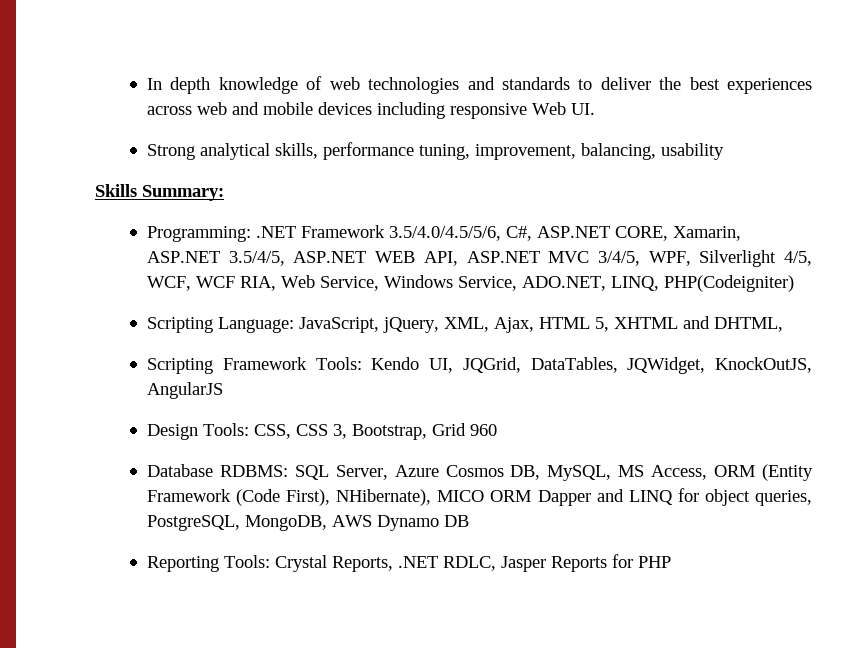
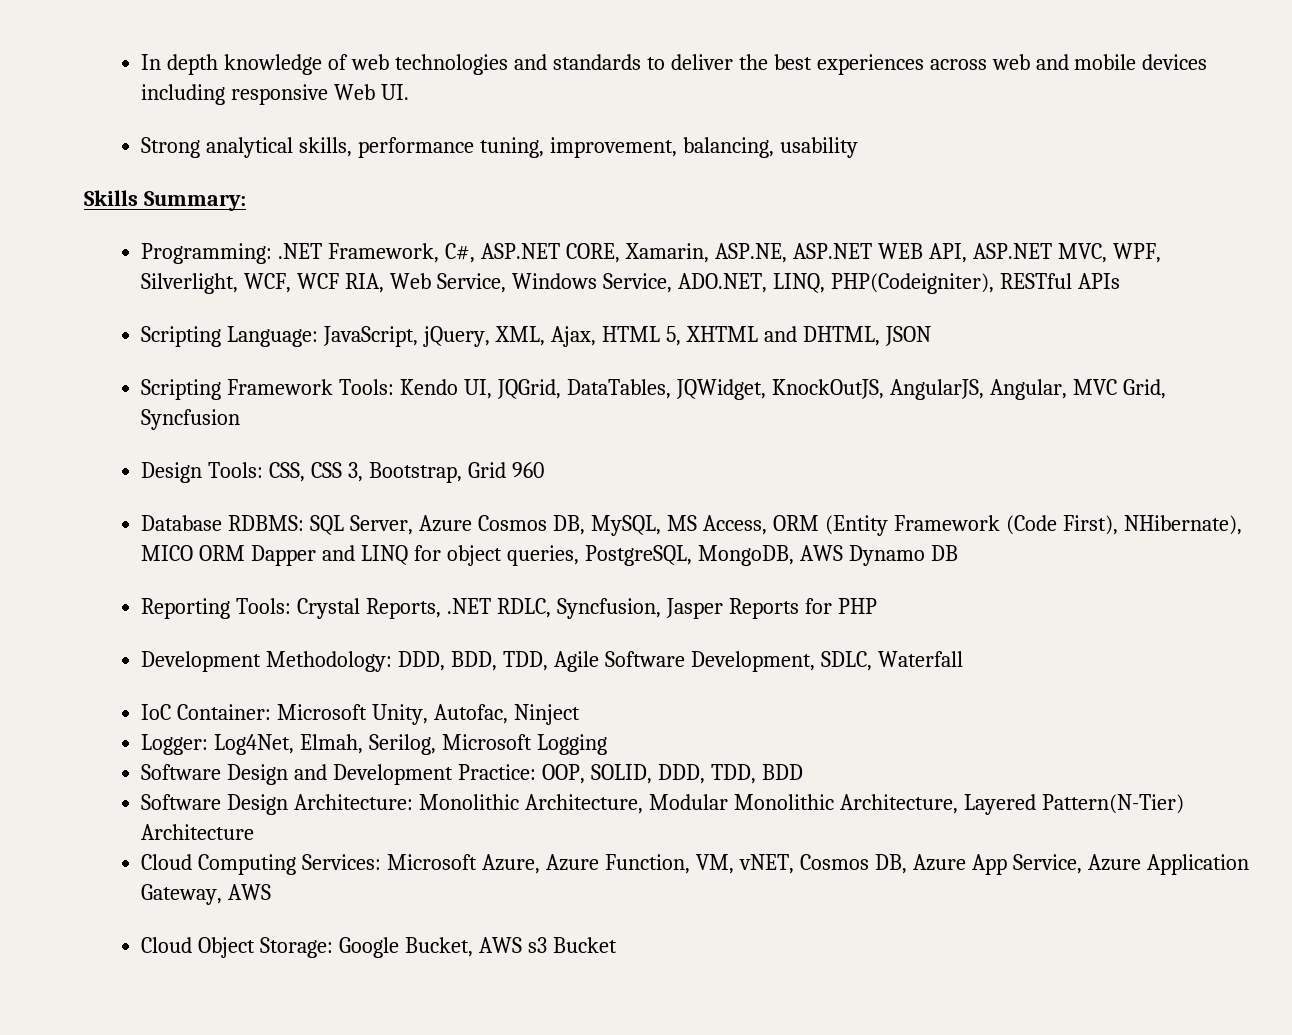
- Programming: .NET Framework 3.5/4.0/4.5/5/6, C#, ASP.NET CORE, Xamarin, ASP.NET 3.5/4/5, ASP.NET WEB API, ASP.NET MVC 3/4/5, WPF, Silverlight 4/5, WCF, WCF RIA, Web Service, Windows Service, ADO.NET, LINQ, PHP(Codeigniter)
+ Programming: .NET Framework, C#, ASP.NET CORE, Xamarin, ASP.NE, ASP.NET WEB API, ASP.NET MVC, WPF, Silverlight, WCF, WCF RIA, Web Service, Windows Service, ADO.NET, LINQ, PHP(Codeigniter), RESTful APIs
- Scripting Language: JavaScript, jQuery, XML, Ajax, HTML 5, XHTML and DHTML,
+ Scripting Language: JavaScript, jQuery, XML, Ajax, HTML 5, XHTML and DHTML, JSON
- Scripting Framework Tools: Kendo UI, JQGrid, DataTables, JQWidget, KnockOutJS, AngularJS
+ Scripting Framework Tools: Kendo UI, JQGrid, DataTables, JQWidget, KnockOutJS, AngularJS, Angular, MVC Grid, Syncfusion
- Reporting Tools: Crystal Reports, .NET RDLC, Jasper Reports for PHP
+ Reporting Tools: Crystal Reports, .NET RDLC, Syncfusion, Jasper Reports for PHP
+ Development Methodology: DDD, BDD, TDD, Agile Software Development, SDLC, Waterfall
+ IoC Container: Microsoft Unity, Autofac, Ninject
+ Logger: Log4Net, Elmah, Serilog, Microsoft Logging
+ Software Design and Development Practice: OOP, SOLID, DDD, TDD, BDD
+ Software Design Architecture: Monolithic Architecture, Modular Monolithic Architecture, Layered Pattern(N-Tier) Architecture
+ Cloud Computing Services: Microsoft Azure, Azure Function, VM, vNET, Cosmos DB, Azure App Service, Azure Application Gateway, AWS
+ Cloud Object Storage: Google Bucket, AWS s3 Bucket

